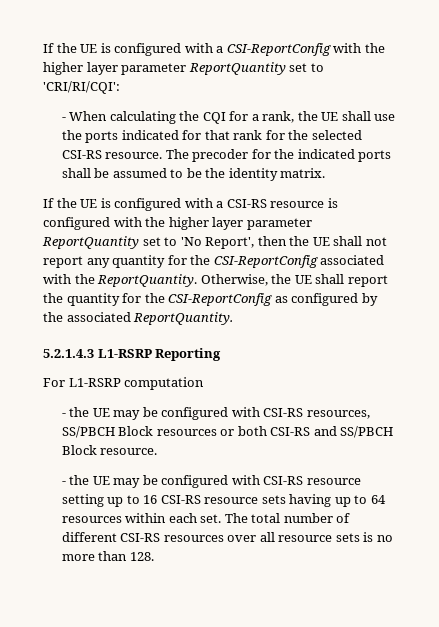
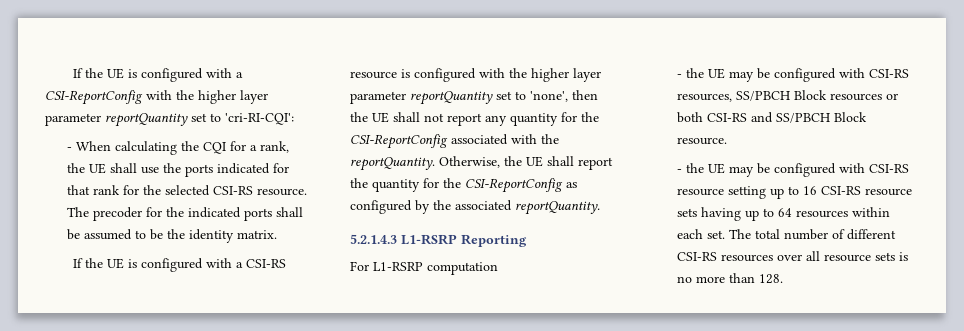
- If the UE is configured with a CSI-ReportConfig with the higher layer parameter ReportQuantity set to 'CRI/RI/CQI':
+ If the UE is configured with a CSI-ReportConfig with the higher layer parameter reportQuantity set to 'cri-RI-CQI':
- If the UE is configured with a CSI-RS resource is configured with the higher layer parameter ReportQuantity set to 'No Report', then the UE shall not report any quantity for the CSI-ReportConfig associated with the ReportQuantity.
+ If the UE is configured with a CSI-RS resource is configured with the higher layer parameter reportQuantity set to 'none', then the UE shall not report any quantity for the CSI-ReportConfig associated with the reportQuantity.
- Otherwise, the UE shall report the quantity for the CSI-ReportConfig as configured by the associated ReportQuantity.
+ Otherwise, the UE shall report the quantity for the CSI-ReportConfig as configured by the associated reportQuantity.

